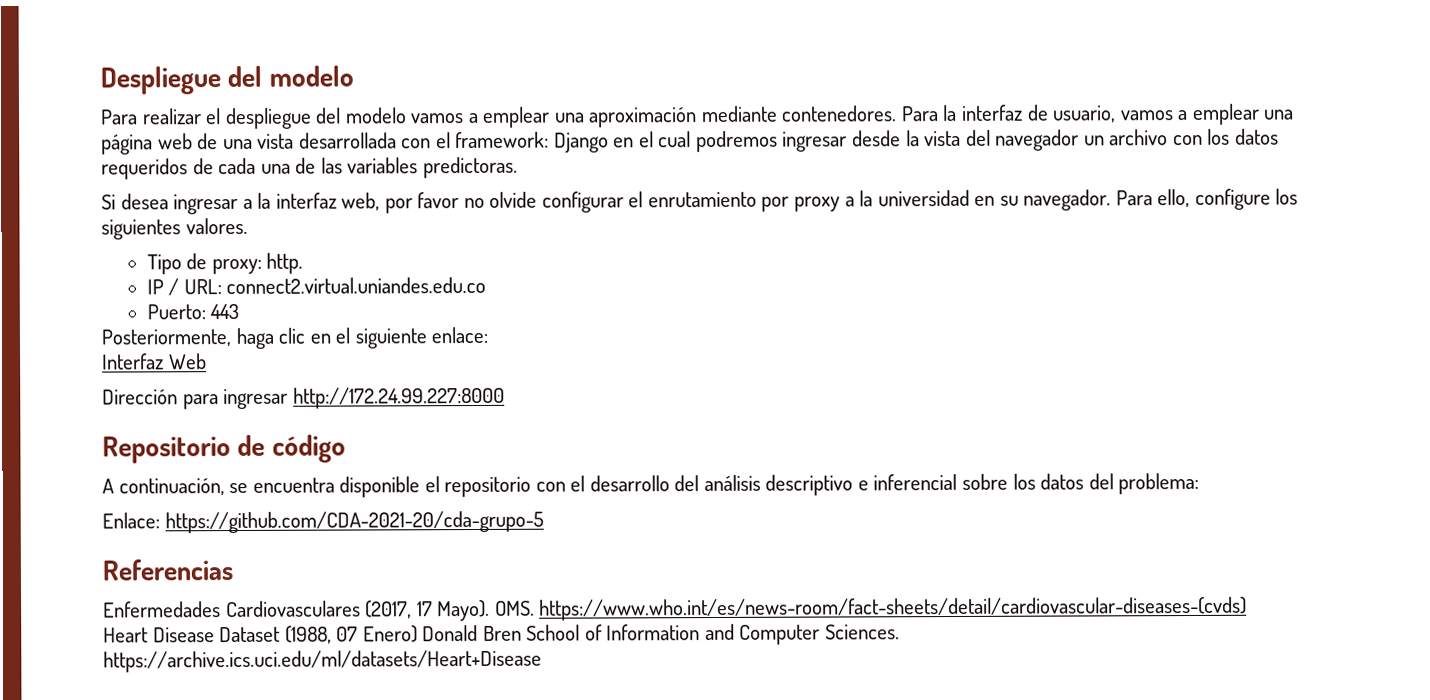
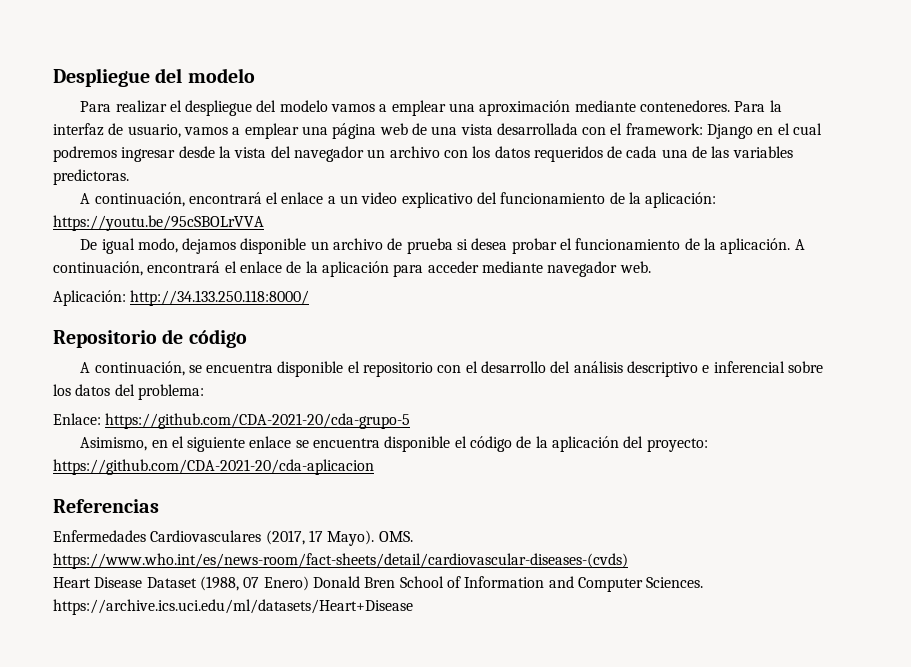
- Si desea ingresar a la interfaz web, por favor no olvide configurar el enrutamiento por proxy a la universidad en su navegador. Para ello, configure los siguientes valores.
- Tipo de proxy: http.
- IP / URL: connect2.virtual.uniandes.edu.co
- Puerto: 443
- Posteriormente, haga clic en el siguiente enlace:
- Interfaz Web
- Dirección para ingresar http://172.24.99.227:8000
+ A continuación, encontrará el enlace a un video explicativo del funcionamiento de la aplicación: https://youtu.be/95cSBOLrVVA
+ De igual modo, dejamos disponible un archivo de prueba si desea probar el funcionamiento de la aplicación. A continuación, encontrará el enlace de la aplicación para acceder mediante navegador web.
+ Aplicación: http://34.133.250.118:8000/
+ Asimismo, en el siguiente enlace se encuentra disponible el código de la aplicación del proyecto: https://github.com/CDA-2021-20/cda-aplicacion

